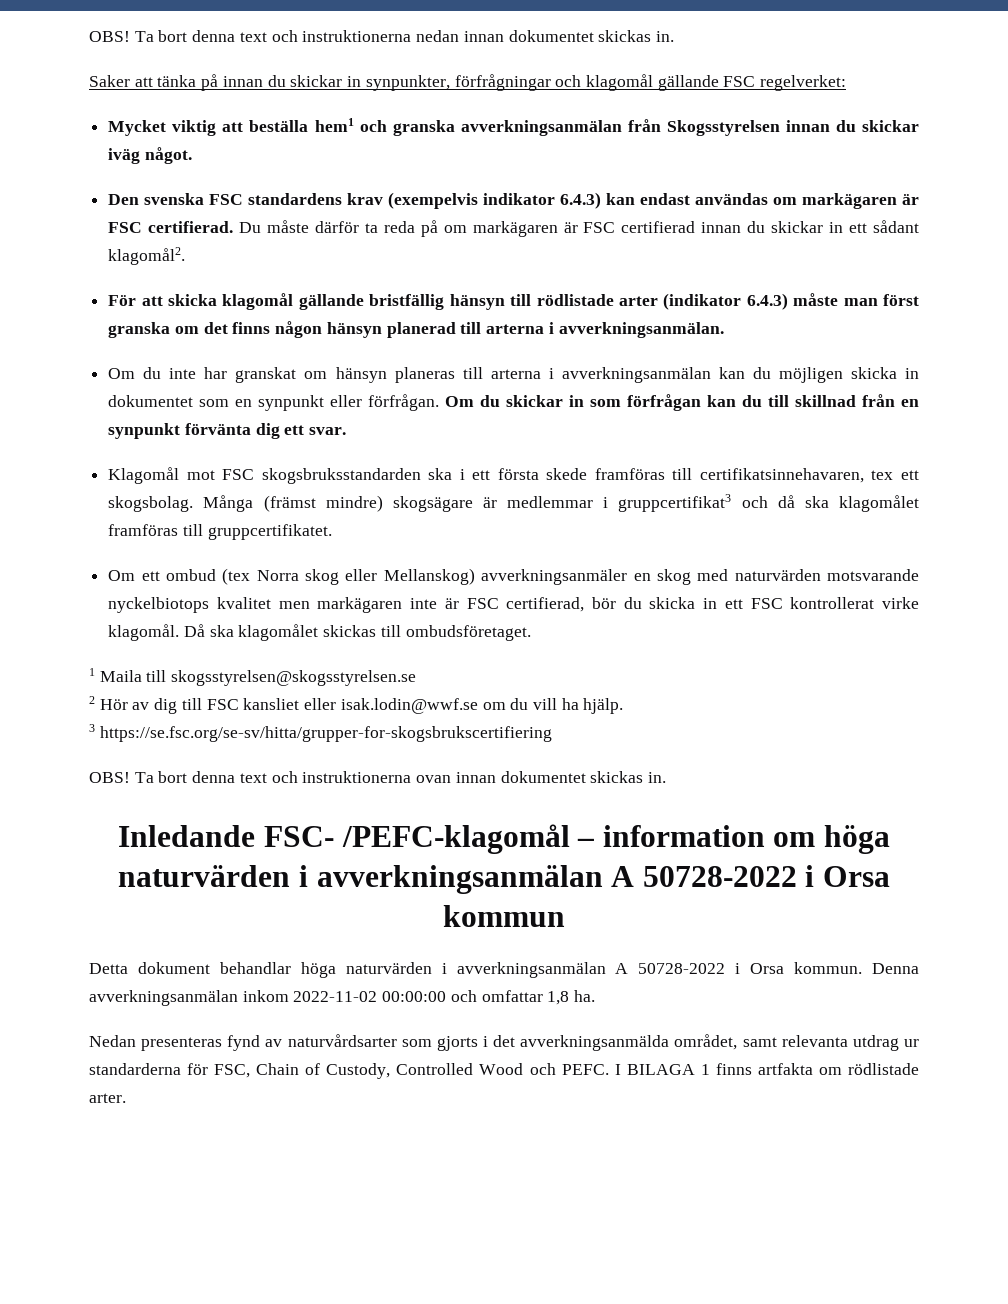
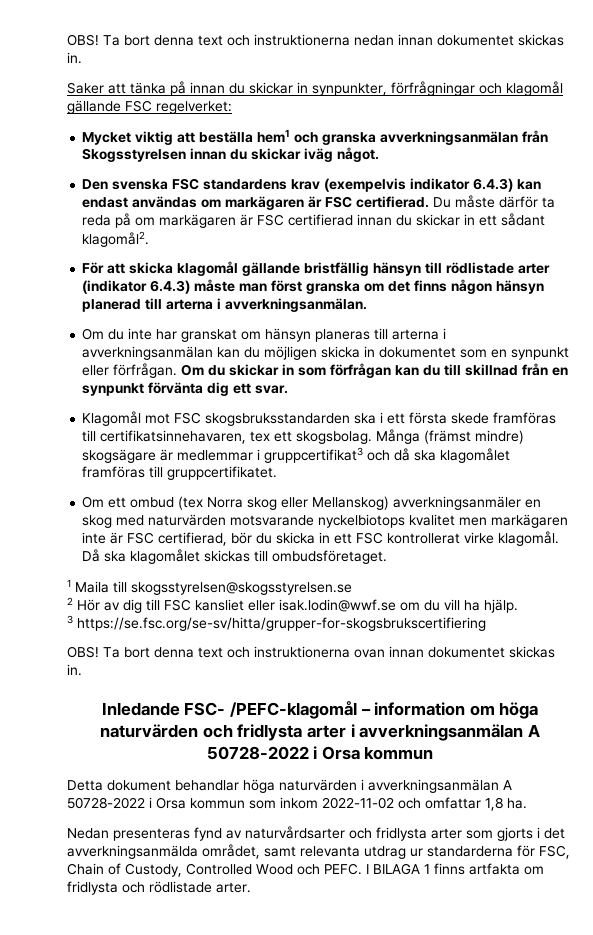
- Inledande FSC- /PEFC-klagomål – information om höga naturvärden i avverkningsanmälan A 50728-2022 i Orsa kommun
+ Inledande FSC- /PEFC-klagomål – information om höga naturvärden och fridlysta arter i avverkningsanmälan A 50728-2022 i Orsa kommun
- Detta dokument behandlar höga naturvärden i avverkningsanmälan A 50728-2022 i Orsa kommun. Denna avverkningsanmälan inkom 2022-11-02 00:00:00 och omfattar 1,8 ha.
+ Detta dokument behandlar höga naturvärden i avverkningsanmälan A 50728-2022 i Orsa kommun som inkom 2022-11-02 och omfattar 1,8 ha.
- Nedan presenteras fynd av naturvårdsarter som gjorts i det avverkningsanmälda området, samt relevanta utdrag ur standarderna för FSC, Chain of Custody, Controlled Wood och PEFC.
+ Nedan presenteras fynd av naturvårdsarter och fridlysta arter som gjorts i det avverkningsanmälda området, samt relevanta utdrag ur standarderna för FSC, Chain of Custody, Controlled Wood och PEFC.
- I BILAGA 1 finns artfakta om rödlistade arter.
+ I BILAGA 1 finns artfakta om fridlysta och rödlistade arter.

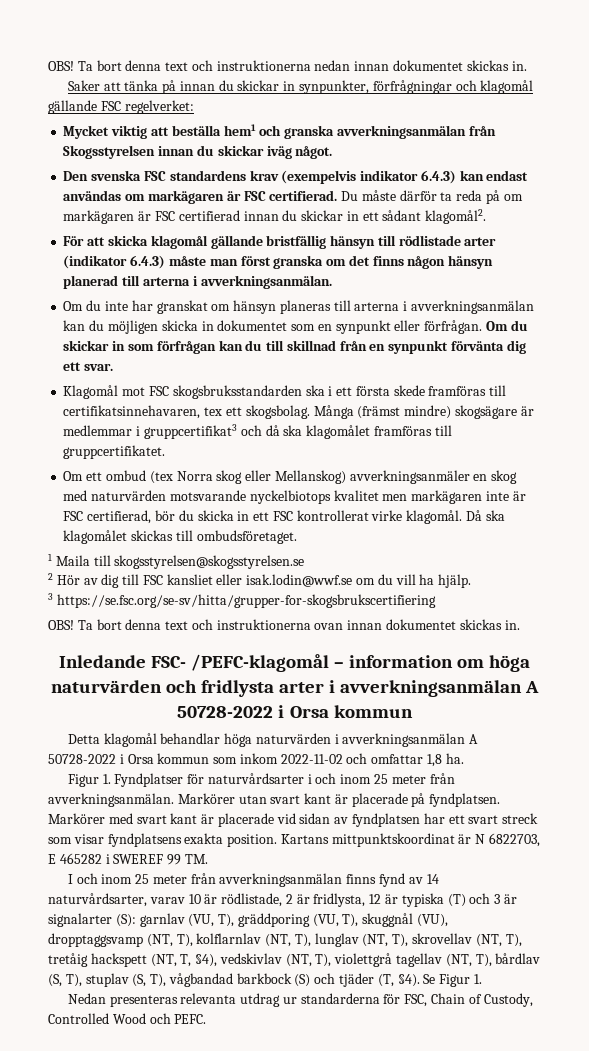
- Detta dokument behandlar höga naturvärden i avverkningsanmälan A 50728-2022 i Orsa kommun som inkom 2022-11-02 och omfattar 1,8 ha.
+ Detta klagomål behandlar höga naturvärden i avverkningsanmälan A 50728-2022 i Orsa kommun som inkom 2022-11-02 och omfattar 1,8 ha.
- Nedan presenteras fynd av naturvårdsarter och fridlysta arter som gjorts i det avverkningsanmälda området, samt relevanta utdrag ur standarderna för FSC, Chain of Custody, Controlled Wood och PEFC. I BILAGA 1 finns artfakta om fridlysta och rödlistade arter.
+ Figur 1. Fyndplatser för naturvårdsarter i och inom 25 meter från avverkningsanmälan. Markörer utan svart kant är placerade på fyndplatsen. Markörer med svart kant är placerade vid sidan av fyndplatsen har ett svart streck som visar fyndplatsens exakta position. Kartans mittpunktskoordinat är N 6822703, E 465282 i SWEREF 99 TM.
+ I och inom 25 meter från avverkningsanmälan finns fynd av 14 naturvårdsarter, varav 10 är rödlistade, 2 är fridlysta, 12 är typiska (T) och 3 är signalarter (S): garnlav (VU, T), gräddporing (VU, T), skuggnål (VU), dropptaggsvamp (NT, T), kolflarnlav (NT, T), lunglav (NT, T), skrovellav (NT, T), tretåig hackspett (NT, T, §4), vedskivlav (NT, T), violettgrå tagellav (NT, T), bårdlav (S, T), stuplav (S, T), vågbandad barkbock (S) och tjäder (T, §4). Se Figur 1.
+ Nedan presenteras relevanta utdrag ur standarderna för FSC, Chain of Custody, Controlled Wood och PEFC.

